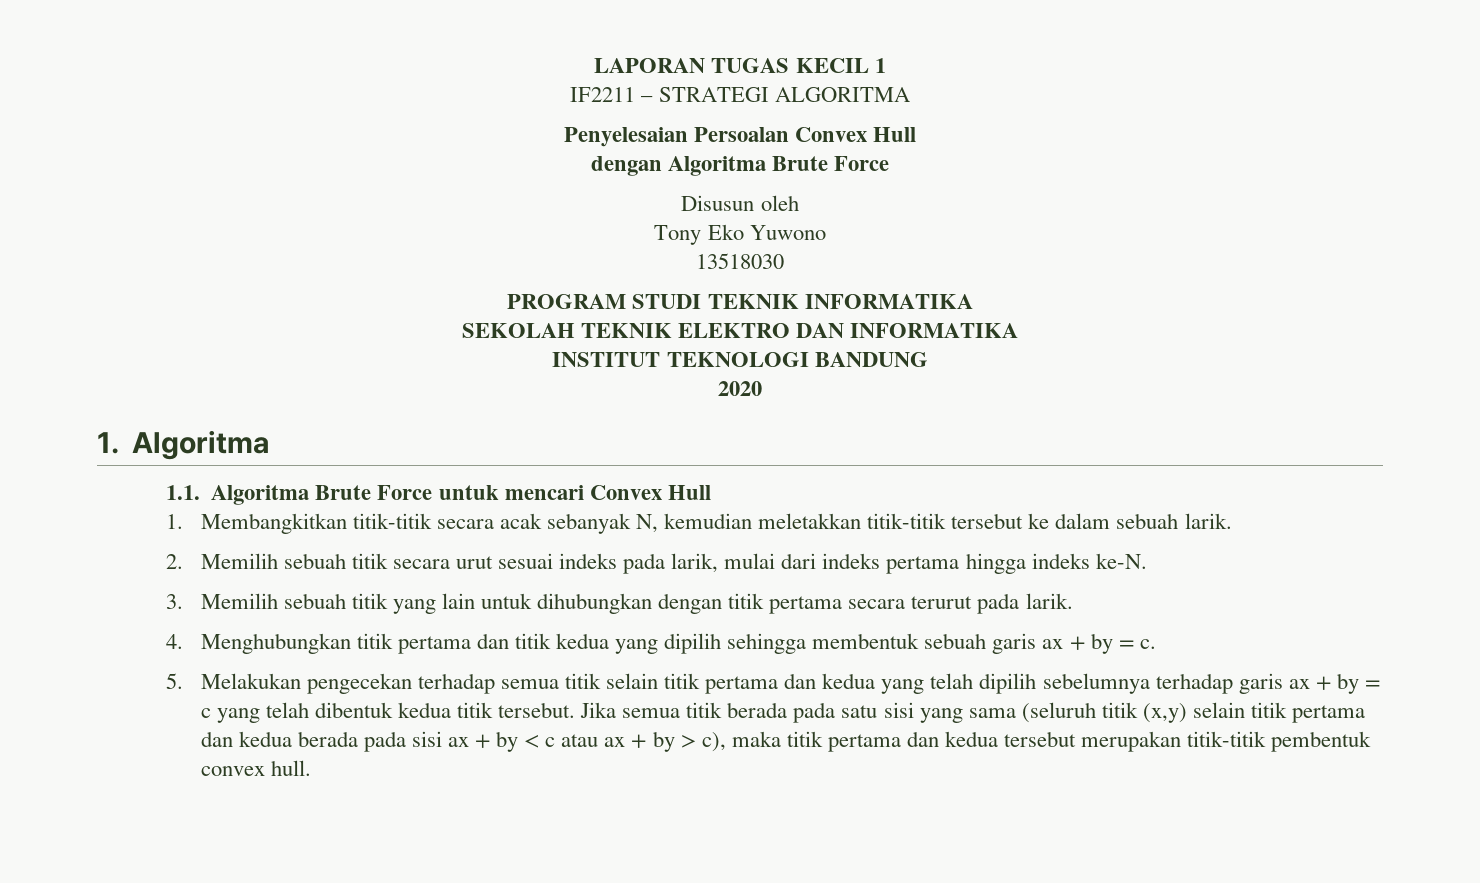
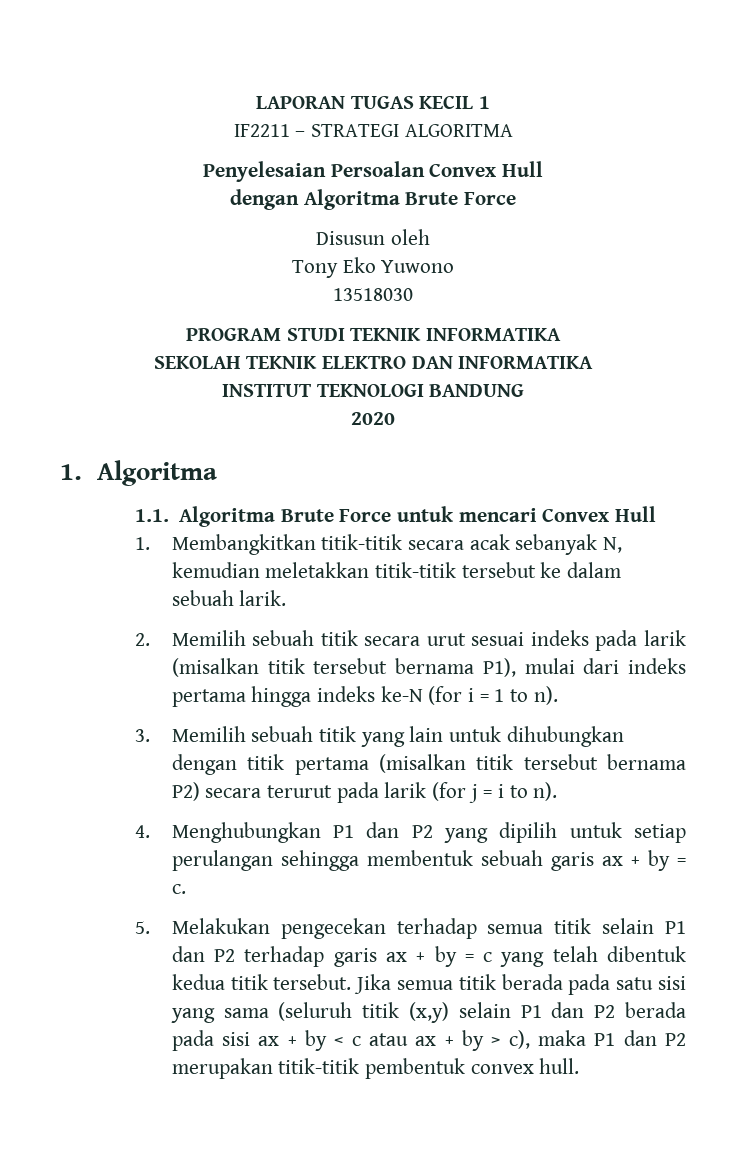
- 2. Memilih sebuah titik secara urut sesuai indeks pada larik, mulai dari indeks pertama hingga indeks ke-N.
+ 2. Memilih sebuah titik secara urut sesuai indeks pada larik (misalkan titik tersebut bernama P1), mulai dari indeks pertama hingga indeks ke-N (for i = 1 to n).
- 3. Memilih sebuah titik yang lain untuk dihubungkan dengan titik pertama secara terurut pada larik.
- 4. Menghubungkan titik pertama dan titik kedua yang dipilih sehingga membentuk sebuah garis ax + by = c.
+ 3. Memilih sebuah titik yang lain untuk dihubungkan dengan titik pertama (misalkan titik tersebut bernama P2) secara terurut pada larik (for j = i to n).
+ 4. Menghubungkan P1 dan P2 yang dipilih untuk setiap perulangan sehingga membentuk sebuah garis ax + by = c.
- 5. Melakukan pengecekan terhadap semua titik selain titik pertama dan kedua yang telah dipilih sebelumnya terhadap garis ax + by = c yang telah dibentuk kedua titik tersebut.
+ 5. Melakukan pengecekan terhadap semua titik selain P1 dan P2 terhadap garis ax + by = c yang telah dibentuk kedua titik tersebut.
- Jika semua titik berada pada satu sisi yang sama (seluruh titik (x,y) selain titik pertama dan kedua berada pada sisi ax + by < c atau ax + by > c), maka titik pertama dan kedua tersebut merupakan titik-titik pembentuk convex hull.
+ Jika semua titik berada pada satu sisi yang sama (seluruh titik (x,y) selain P1 dan P2 berada pada sisi ax + by < c atau ax + by > c), maka P1 dan P2 merupakan titik-titik pembentuk convex hull.

